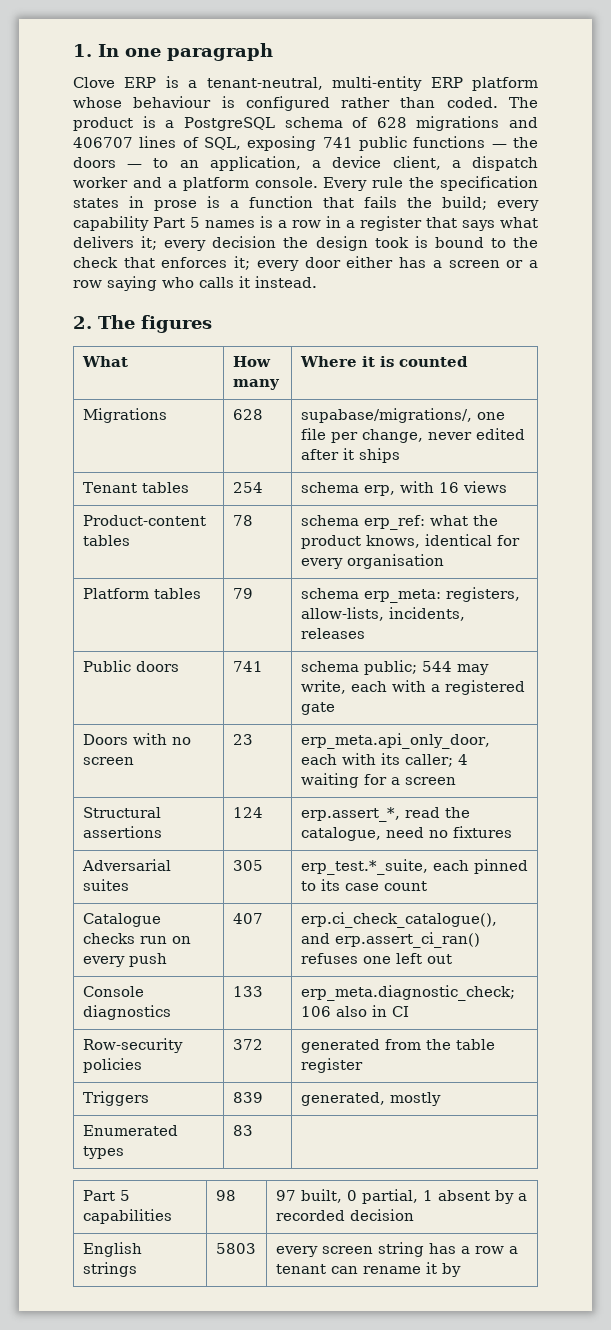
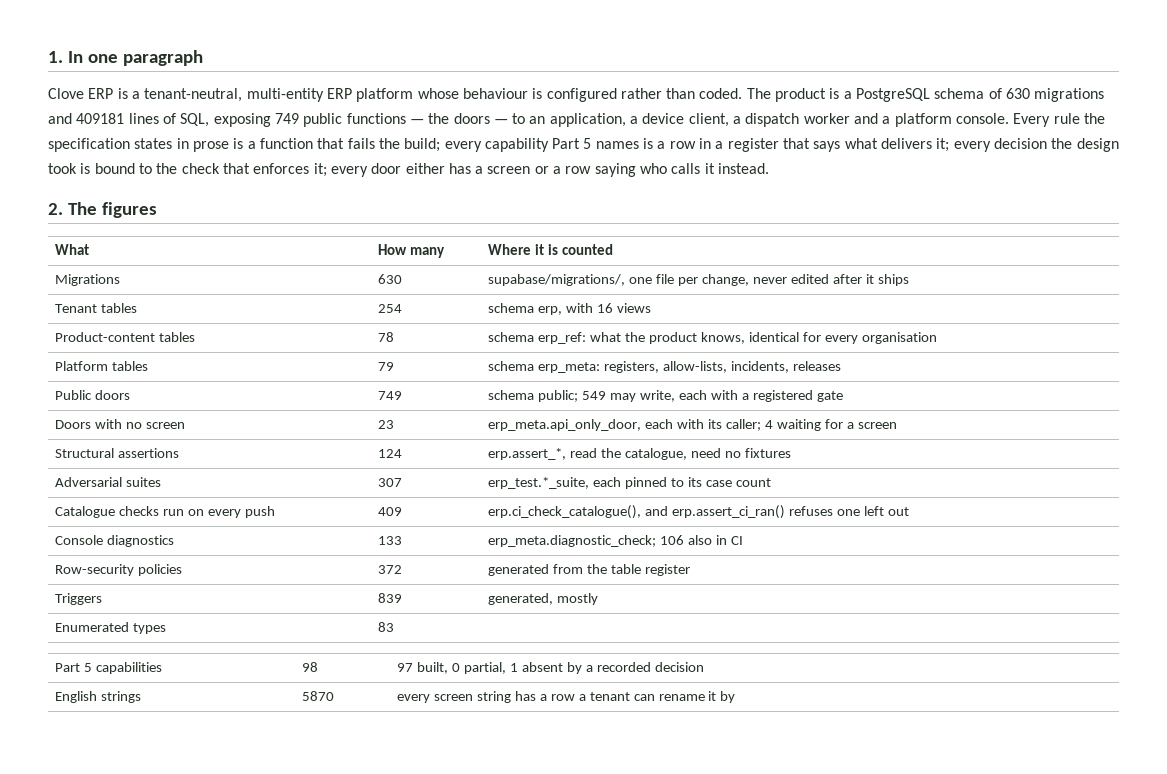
- The product is a PostgreSQL schema of 628 migrations and 406707 lines of SQL, exposing 741 public functions — the doors — to an application, a device client, a dispatch worker and a platform console.
+ The product is a PostgreSQL schema of 630 migrations and 409181 lines of SQL, exposing 749 public functions — the doors — to an application, a device client, a dispatch worker and a platform console.
- Migrations | 628 | supabase/migrations/, one file per change, never edited after it ships
+ Migrations | 630 | supabase/migrations/, one file per change, never edited after it ships
- Public doors | 741 | schema public; 544 may write, each with a registered gate
+ Public doors | 749 | schema public; 549 may write, each with a registered gate
- Adversarial suites | 305 | erp_test.*_suite, each pinned to its case count
+ Adversarial suites | 307 | erp_test.*_suite, each pinned to its case count
- Catalogue checks run on every push | 407 | erp.ci_check_catalogue(), and erp.assert_ci_ran() refuses one left out
+ Catalogue checks run on every push | 409 | erp.ci_check_catalogue(), and erp.assert_ci_ran() refuses one left out
- English strings | 5803 | every screen string has a row a tenant can rename it by
+ English strings | 5870 | every screen string has a row a tenant can rename it by

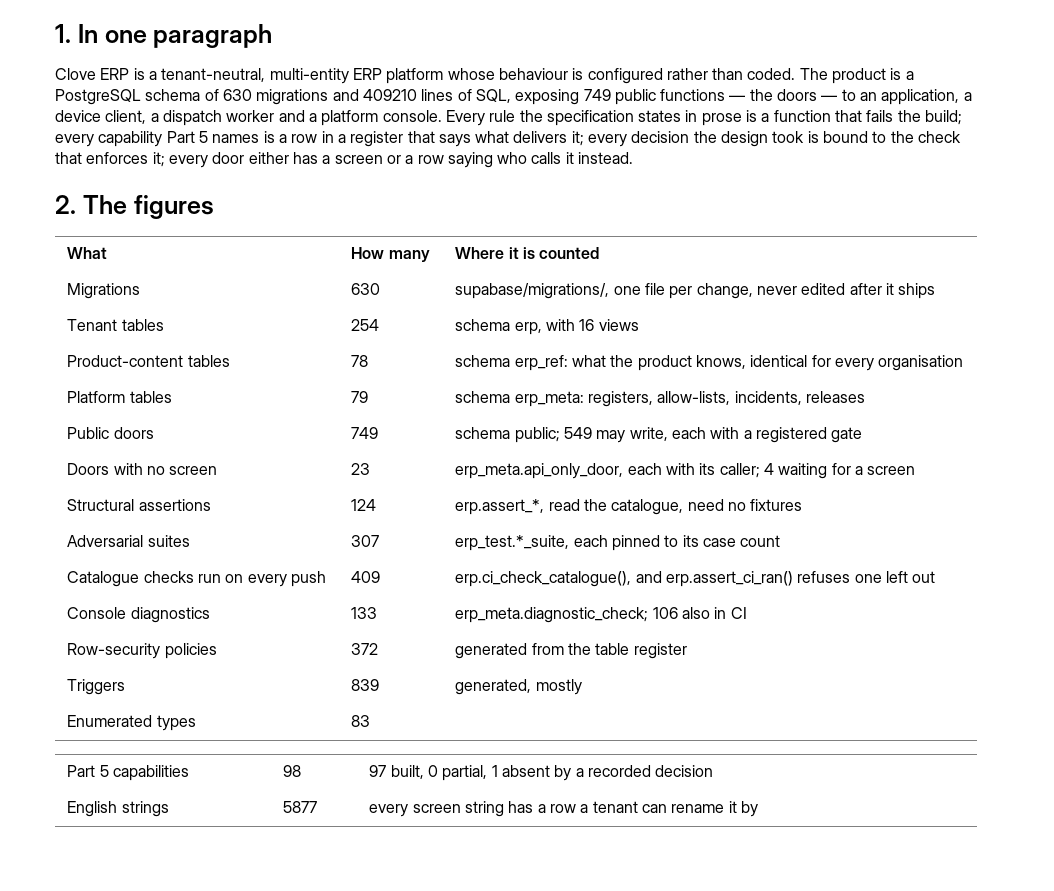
- The product is a PostgreSQL schema of 630 migrations and 409181 lines of SQL, exposing 749 public functions — the doors — to an application, a device client, a dispatch worker and a platform console.
+ The product is a PostgreSQL schema of 630 migrations and 409210 lines of SQL, exposing 749 public functions — the doors — to an application, a device client, a dispatch worker and a platform console.
- English strings | 5870 | every screen string has a row a tenant can rename it by
+ English strings | 5877 | every screen string has a row a tenant can rename it by

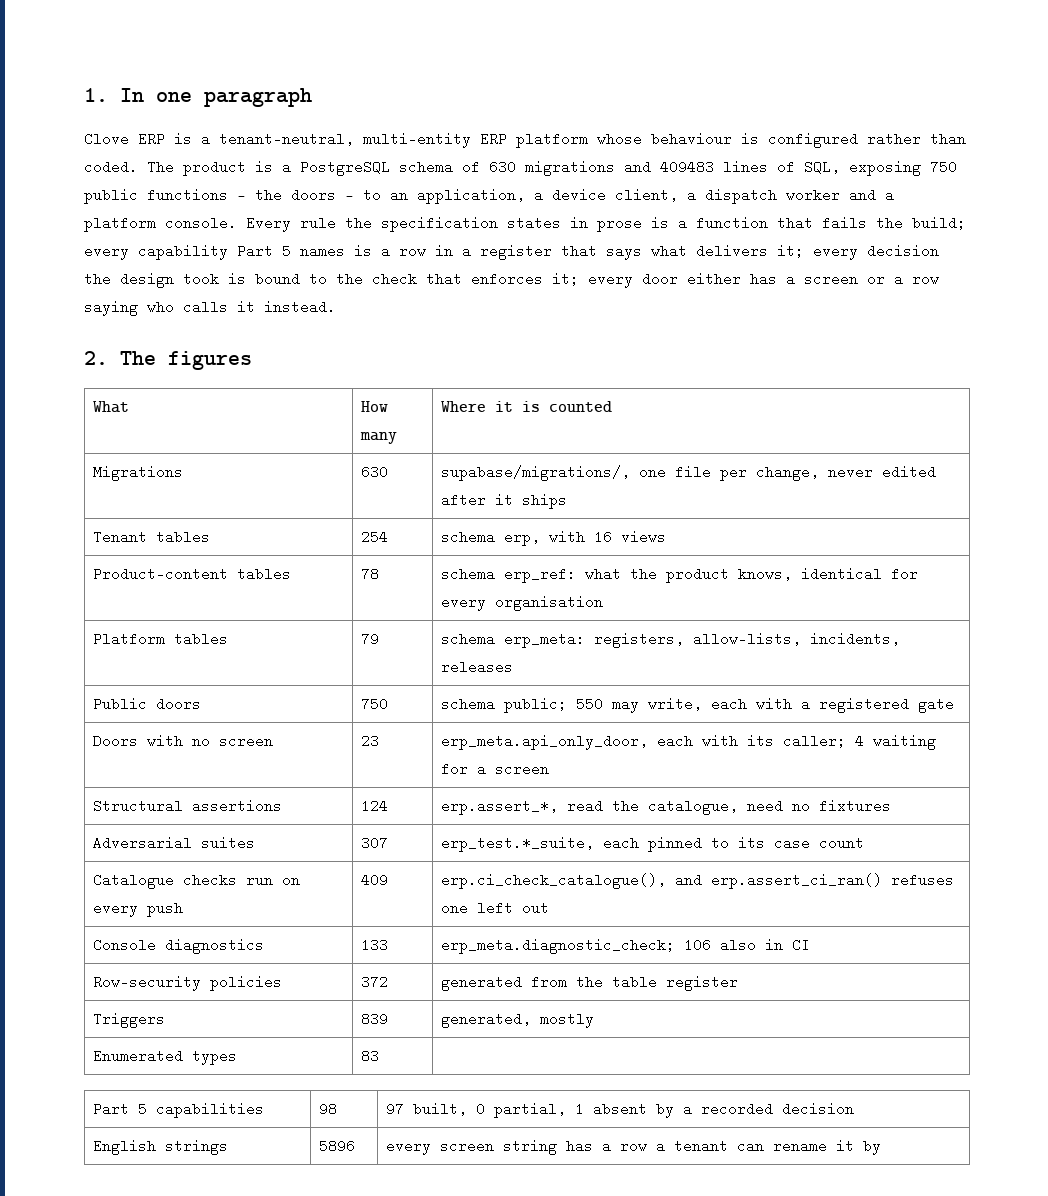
- The product is a PostgreSQL schema of 630 migrations and 409210 lines of SQL, exposing 749 public functions — the doors — to an application, a device client, a dispatch worker and a platform console.
+ The product is a PostgreSQL schema of 630 migrations and 409483 lines of SQL, exposing 750 public functions — the doors — to an application, a device client, a dispatch worker and a platform console.
- Public doors | 749 | schema public; 549 may write, each with a registered gate
+ Public doors | 750 | schema public; 550 may write, each with a registered gate
- English strings | 5877 | every screen string has a row a tenant can rename it by
+ English strings | 5896 | every screen string has a row a tenant can rename it by

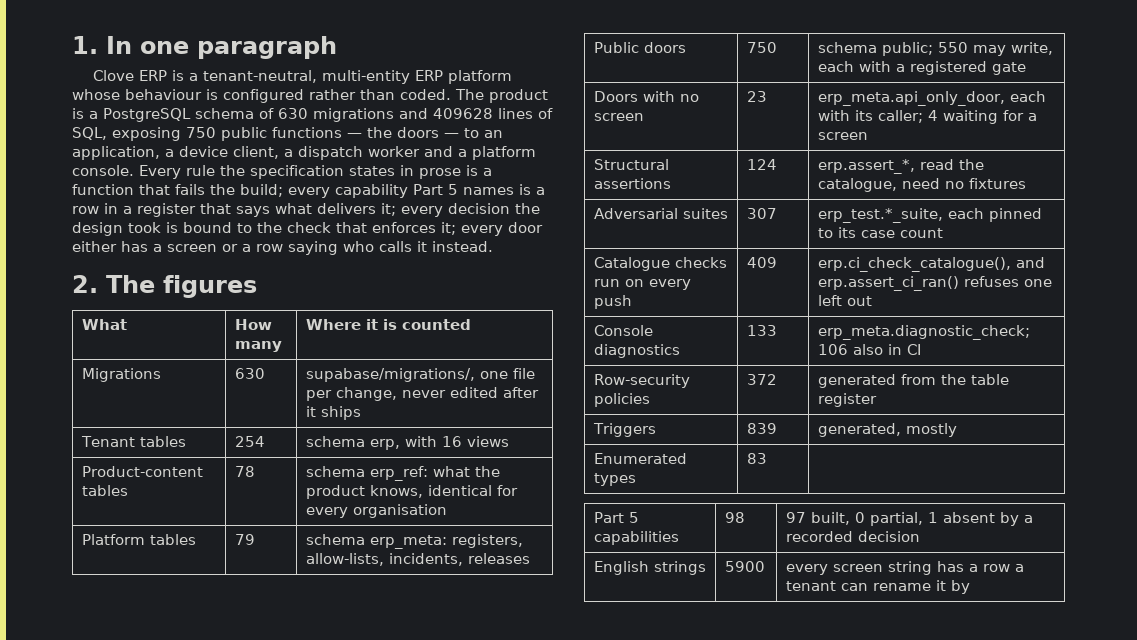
- The product is a PostgreSQL schema of 630 migrations and 409483 lines of SQL, exposing 750 public functions — the doors — to an application, a device client, a dispatch worker and a platform console.
+ The product is a PostgreSQL schema of 630 migrations and 409628 lines of SQL, exposing 750 public functions — the doors — to an application, a device client, a dispatch worker and a platform console.
- English strings | 5896 | every screen string has a row a tenant can rename it by
+ English strings | 5900 | every screen string has a row a tenant can rename it by

